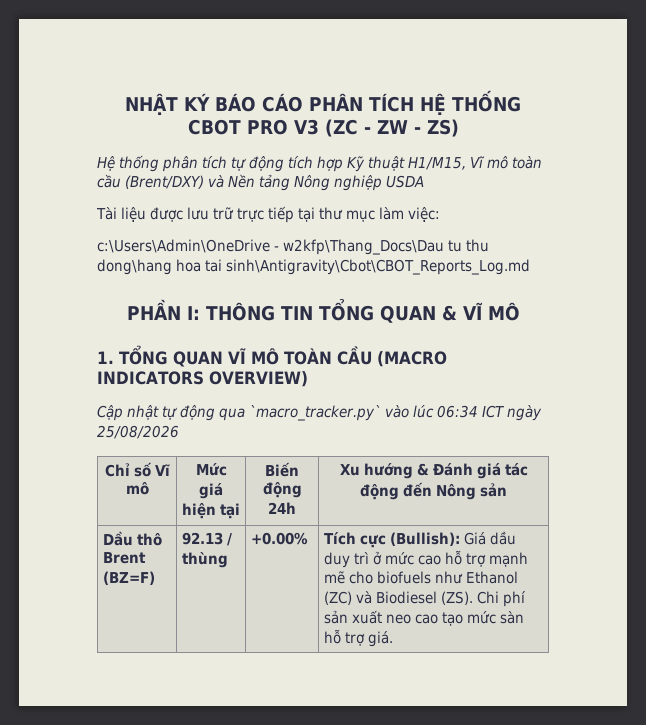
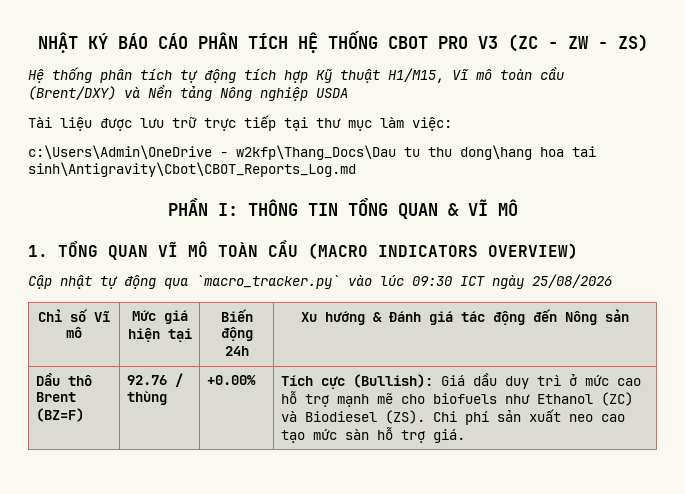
- Cập nhật tự động qua `macro_tracker.py` vào lúc 06:34 ICT ngày 25/08/2026
+ Cập nhật tự động qua `macro_tracker.py` vào lúc 09:30 ICT ngày 25/08/2026
- 92.13 / thùng
+ 92.76 / thùng

